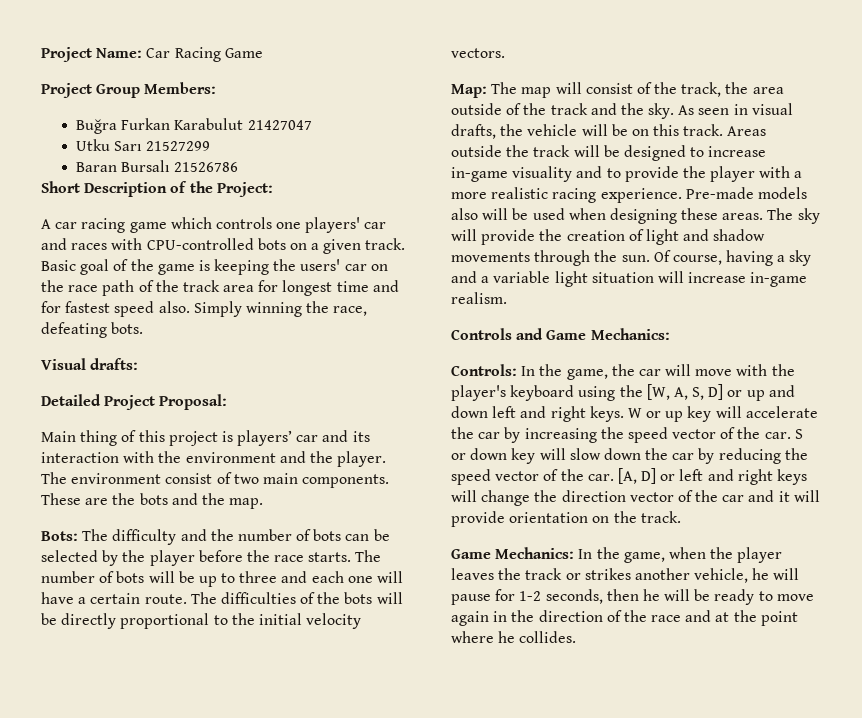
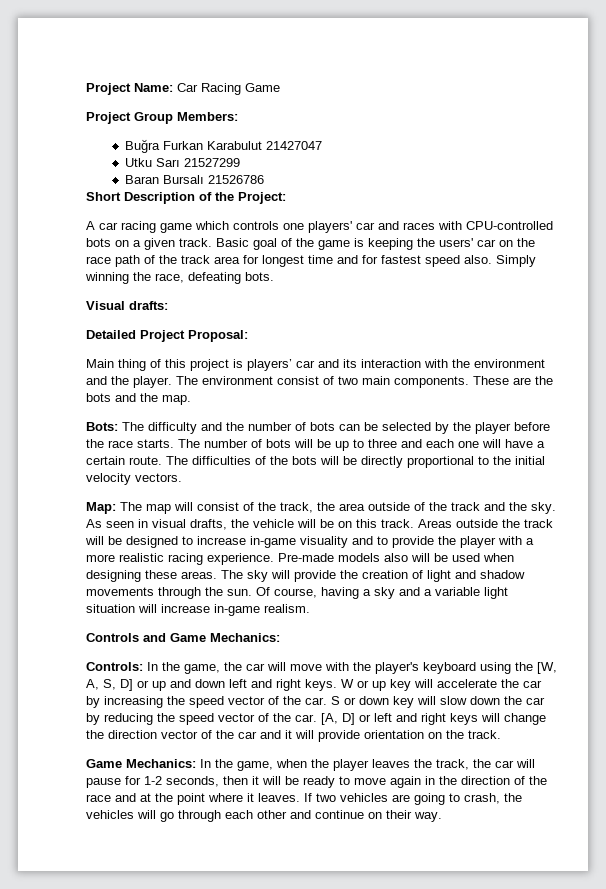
- Game Mechanics: In the game, when the player leaves the track or strikes another vehicle, he will pause for 1-2 seconds, then he will be ready to move again in the direction of the race and at the point where he collides.
+ Game Mechanics: In the game, when the player leaves the track, the car will pause for 1-2 seconds, then it will be ready to move again in the direction of the race and at the point where it leaves. If two vehicles are going to crash, the vehicles will go through each other and continue on their way.

